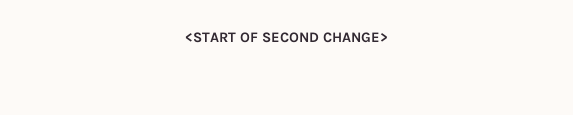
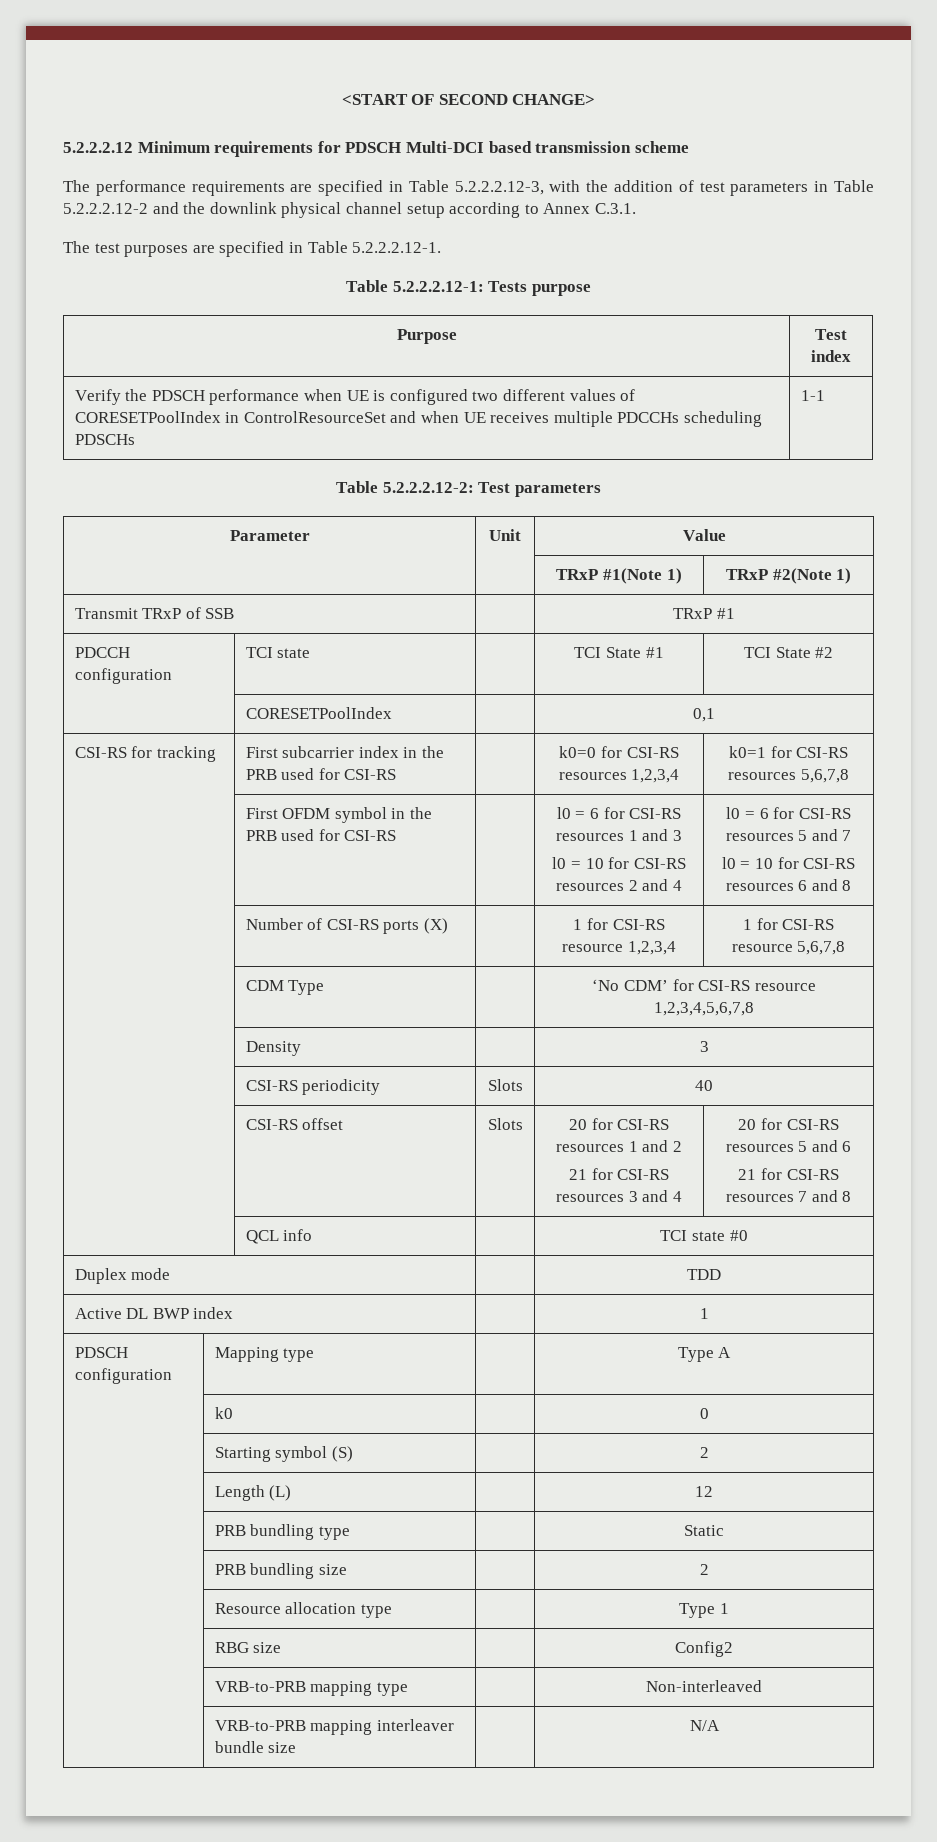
+ 5.2.2.2.12 Minimum requirements for PDSCH Multi-DCI based transmission scheme
+ The performance requirements are specified in Table 5.2.2.2.12-3, with the addition of test parameters in Table 5.2.2.2.12-2 and the downlink physical channel setup according to Annex C.3.1.
+ The test purposes are specified in Table 5.2.2.2.12-1.
+ Table 5.2.2.2.12-1: Tests purpose
+ Purpose | Test index
+ Verify the PDSCH performance when UE is configured two different values of CORESETPoolIndex in ControlResourceSet and when UE receives multiple PDCCHs scheduling PDSCHs | 1-1
+ Table 5.2.2.2.12-2: Test parameters
+ Parameter | Unit | Value
+ | | TRxP #1(Note 1) | TRxP #2(Note 1)
+ Transmit TRxP of SSB | | TRxP #1
+ PDCCH configuration | TCI state | | TCI State #1 | TCI State #2
+ | CORESETPoolIndex | | 0,1
+ CSI-RS for tracking | First subcarrier index in the PRB used for CSI-RS | | k0=0 for CSI-RS resources 1,2,3,4 | k0=1 for CSI-RS resources 5,6,7,8
+ | First OFDM symbol in the PRB used for CSI-RS | | l0 = 6 for CSI-RS resources 1 and 3
+ l0 = 10 for CSI-RS resources 2 and 4 | l0 = 6 for CSI-RS resources 5 and 7
+ l0 = 10 for CSI-RS resources 6 and 8
+ | Number of CSI-RS ports (X) | | 1 for CSI-RS resource 1,2,3,4 | 1 for CSI-RS resource 5,6,7,8
+ | CDM Type | | ‘No CDM’ for CSI-RS resource 1,2,3,4,5,6,7,8
+ | Density | | 3
+ | CSI-RS periodicity | Slots | 40
+ | CSI-RS offset | Slots | 20 for CSI-RS resources 1 and 2
+ 21 for CSI-RS resources 3 and 4 | 20 for CSI-RS resources 5 and 6
+ 21 for CSI-RS resources 7 and 8
+ | QCL info | | TCI state #0
+ Duplex mode | | TDD
+ Active DL BWP index | | 1
+ PDSCH configuration | Mapping type | | Type A
+ | k0 | | 0
+ | Starting symbol (S) | | 2
+ | Length (L) | | 12
+ | PRB bundling type | | Static
+ | PRB bundling size | | 2
+ | Resource allocation type | | Type 1
+ | RBG size | | Config2
+ | VRB-to-PRB mapping type | | Non-interleaved
+ | VRB-to-PRB mapping interleaver bundle size | | N/A

